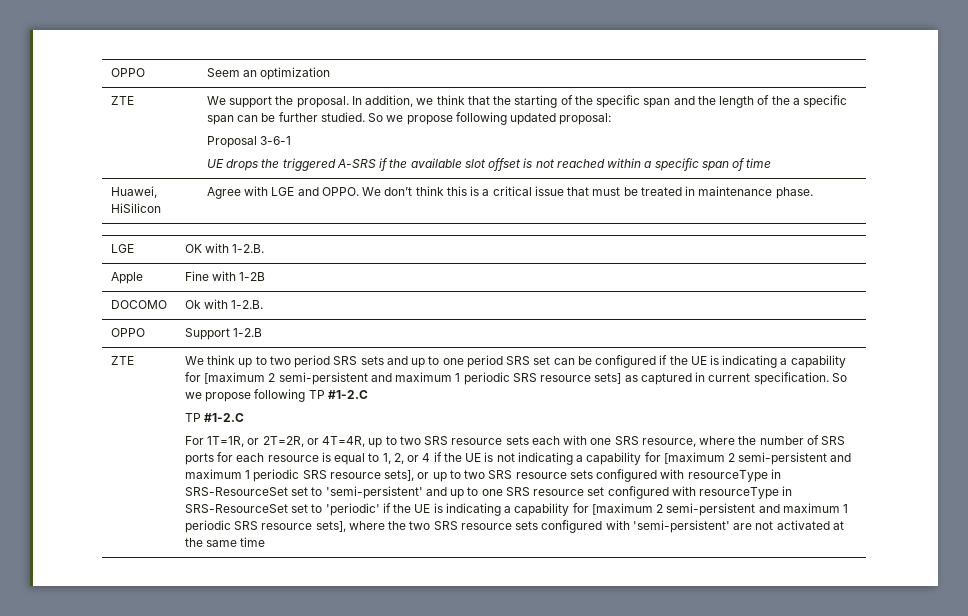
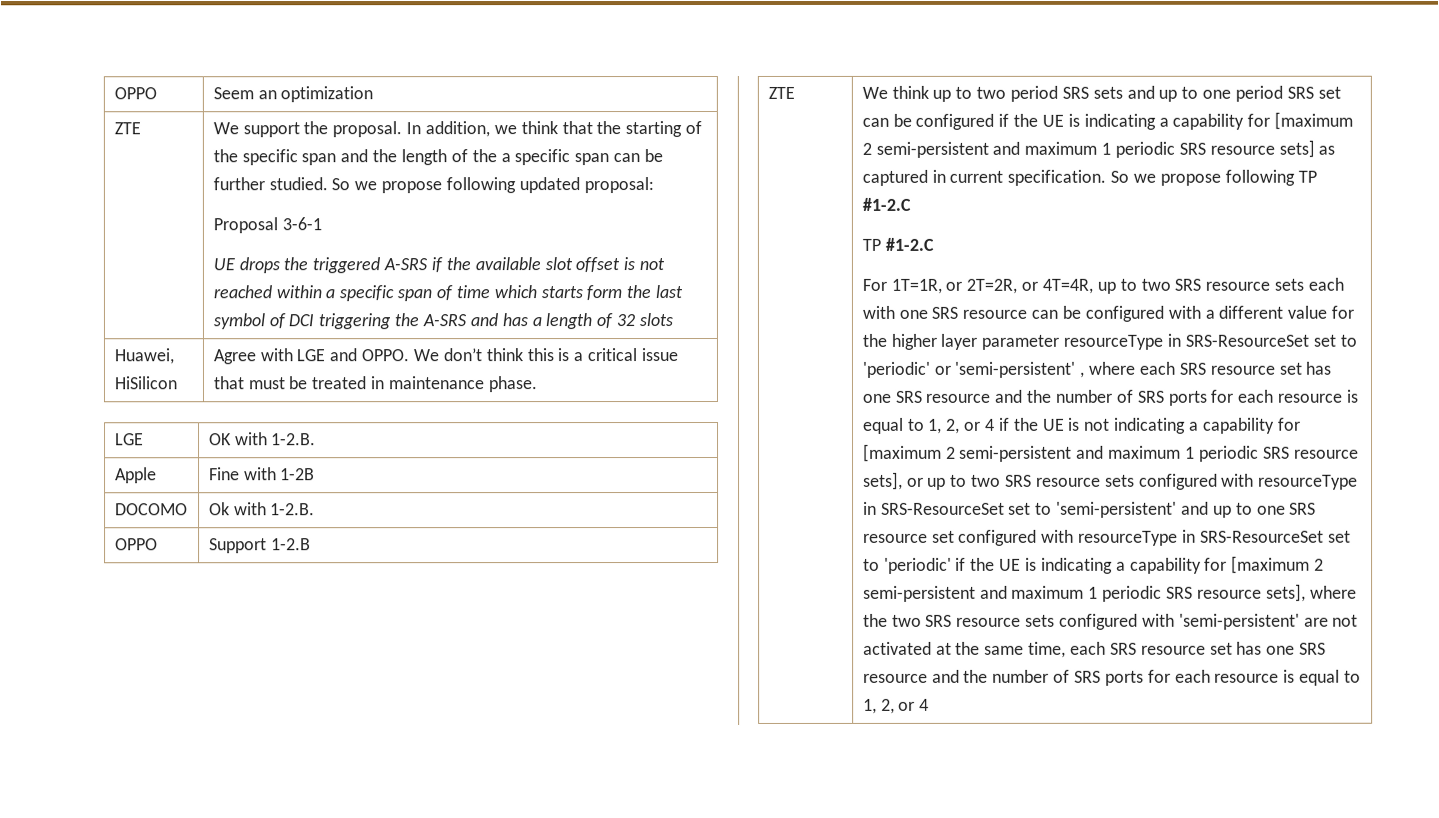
- UE drops the triggered A-SRS if the available slot offset is not reached within a specific span of time
+ UE drops the triggered A-SRS if the available slot offset is not reached within a specific span of time which starts form the last symbol of DCI triggering the A-SRS and has a length of 32 slots
- For 1T=1R, or 2T=2R, or 4T=4R, up to two SRS resource sets each with one SRS resource, where the number of SRS ports for each resource is equal to 1, 2, or 4 if the UE is not indicating a capability for [maximum 2 semi-persistent and maximum 1 periodic SRS resource sets], or up to two SRS resource sets configured with resourceType in SRS-ResourceSet set to 'semi-persistent' and up to one SRS resource set configured with resourceType in SRS-ResourceSet set to 'periodic' if the UE is indicating a capability for [maximum 2 semi-persistent and maximum 1 periodic SRS resource sets], where the two SRS resource sets configured with 'semi-persistent' are not activated at the same time
+ For 1T=1R, or 2T=2R, or 4T=4R, up to two SRS resource sets each with one SRS resource can be configured with a different value for the higher layer parameter resourceType in SRS-ResourceSet set to 'periodic' or 'semi-persistent' , where each SRS resource set has one SRS resource and the number of SRS ports for each resource is equal to 1, 2, or 4 if the UE is not indicating a capability for [maximum 2 semi-persistent and maximum 1 periodic SRS resource sets], or up to two SRS resource sets configured with resourceType in SRS-ResourceSet set to 'semi-persistent' and up to one SRS resource set configured with resourceType in SRS-ResourceSet set to 'periodic' if the UE is indicating a capability for [maximum 2 semi-persistent and maximum 1 periodic SRS resource sets], where the two SRS resource sets configured with 'semi-persistent' are not activated at the same time, each SRS resource set has one SRS resource and the number of SRS ports for each resource is equal to 1, 2, or 4

